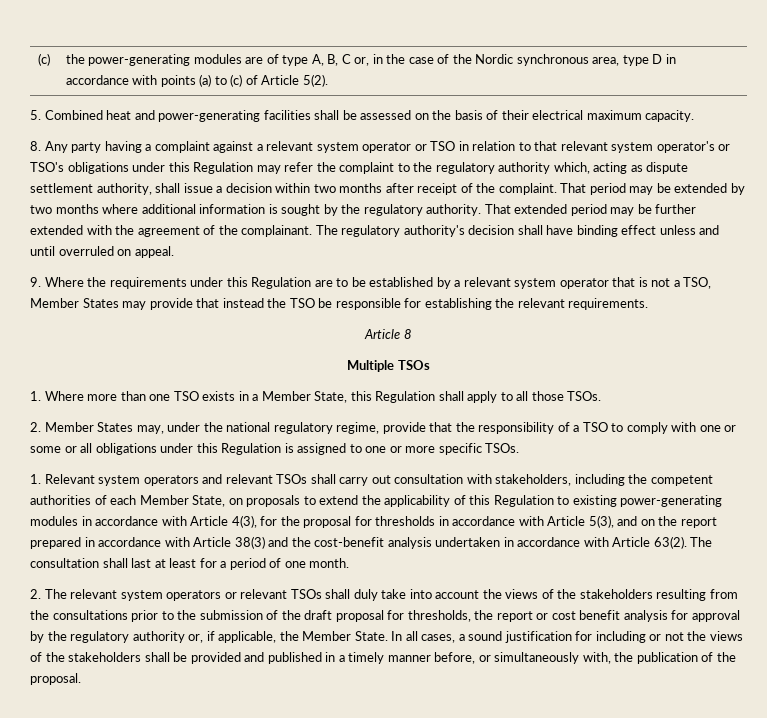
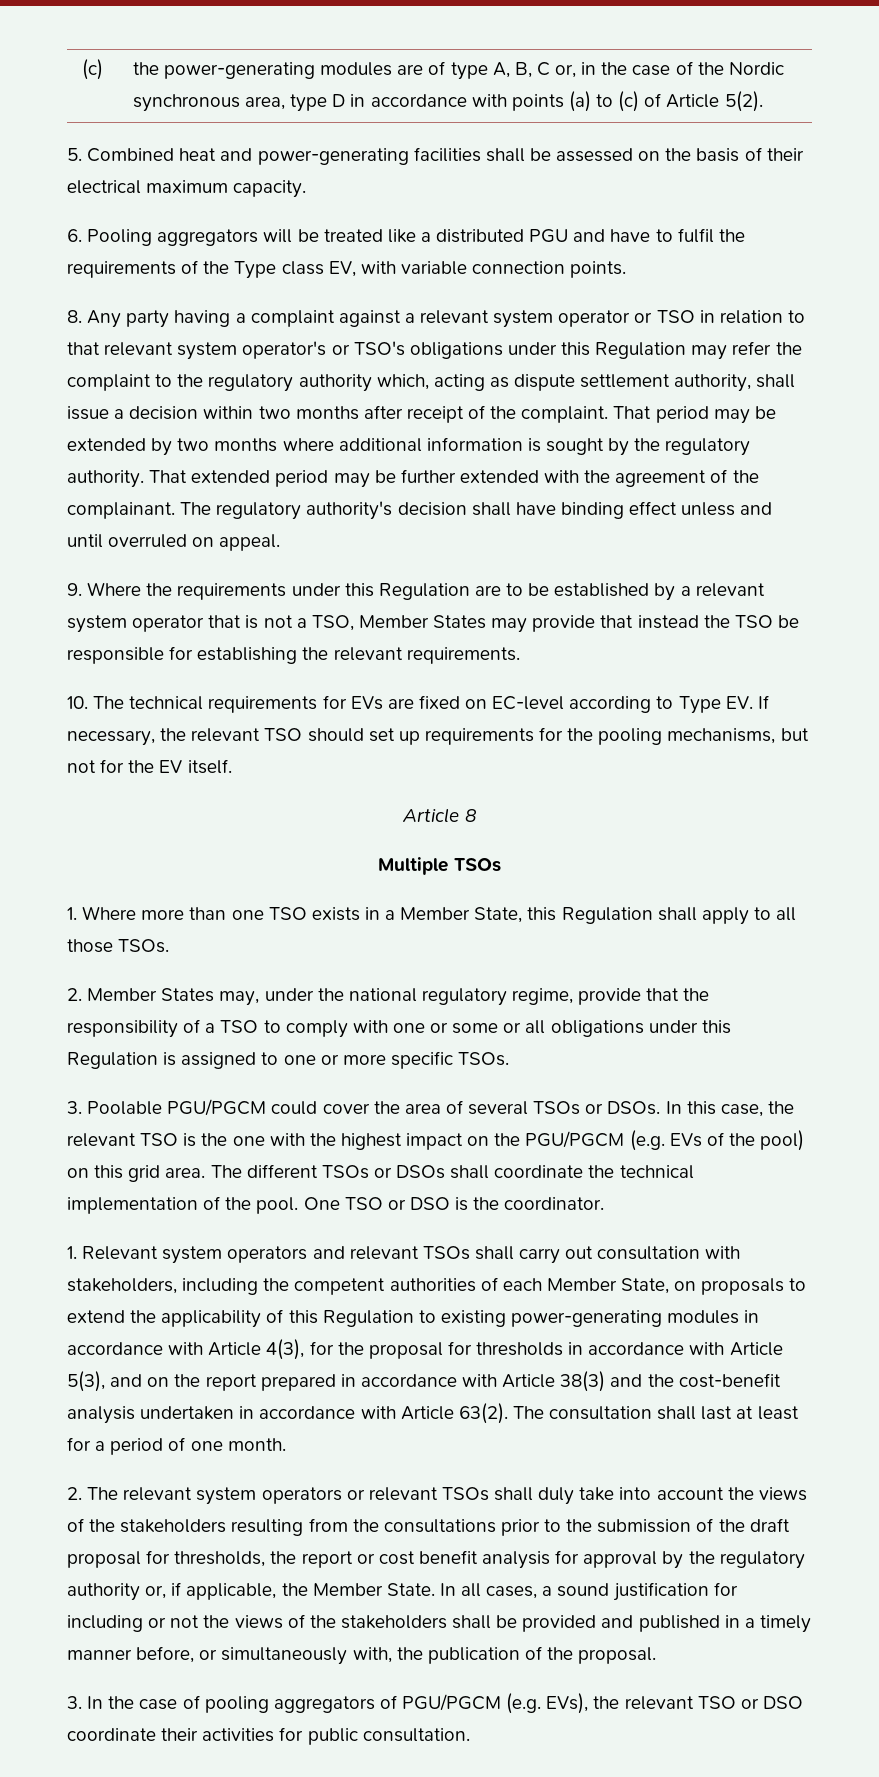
+ 6. Pooling aggregators will be treated like a distributed PGU and have to fulfil the requirements of the Type class EV, with variable connection points.
+ 10. The technical requirements for EVs are fixed on EC-level according to Type EV. If necessary, the relevant TSO should set up requirements for the pooling mechanisms, but not for the EV itself.
+ 3. Poolable PGU/PGCM could cover the area of several TSOs or DSOs. In this case, the relevant TSO is the one with the highest impact on the PGU/PGCM (e.g. EVs of the pool) on this grid area. The different TSOs or DSOs shall coordinate the technical implementation of the pool. One TSO or DSO is the coordinator.
+ 3. In the case of pooling aggregators of PGU/PGCM (e.g. EVs), the relevant TSO or DSO coordinate their activities for public consultation.

